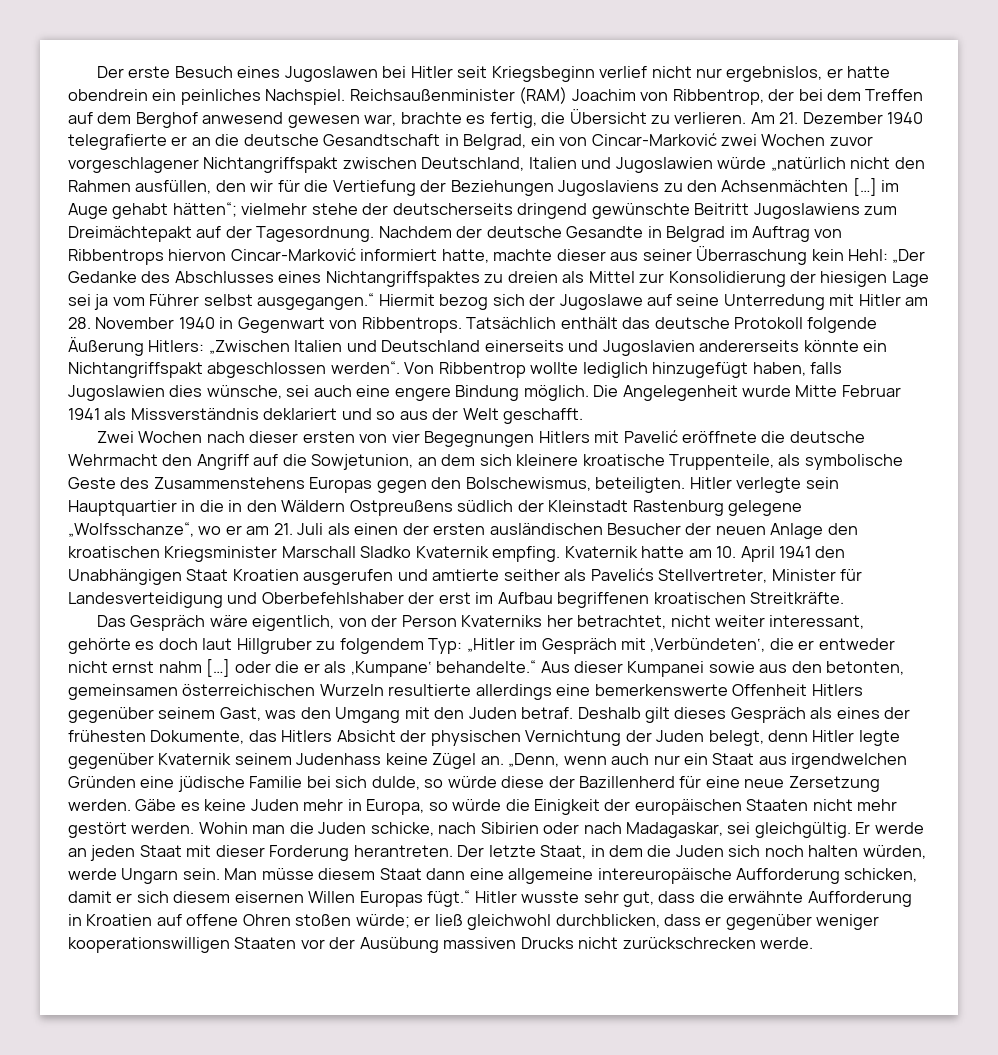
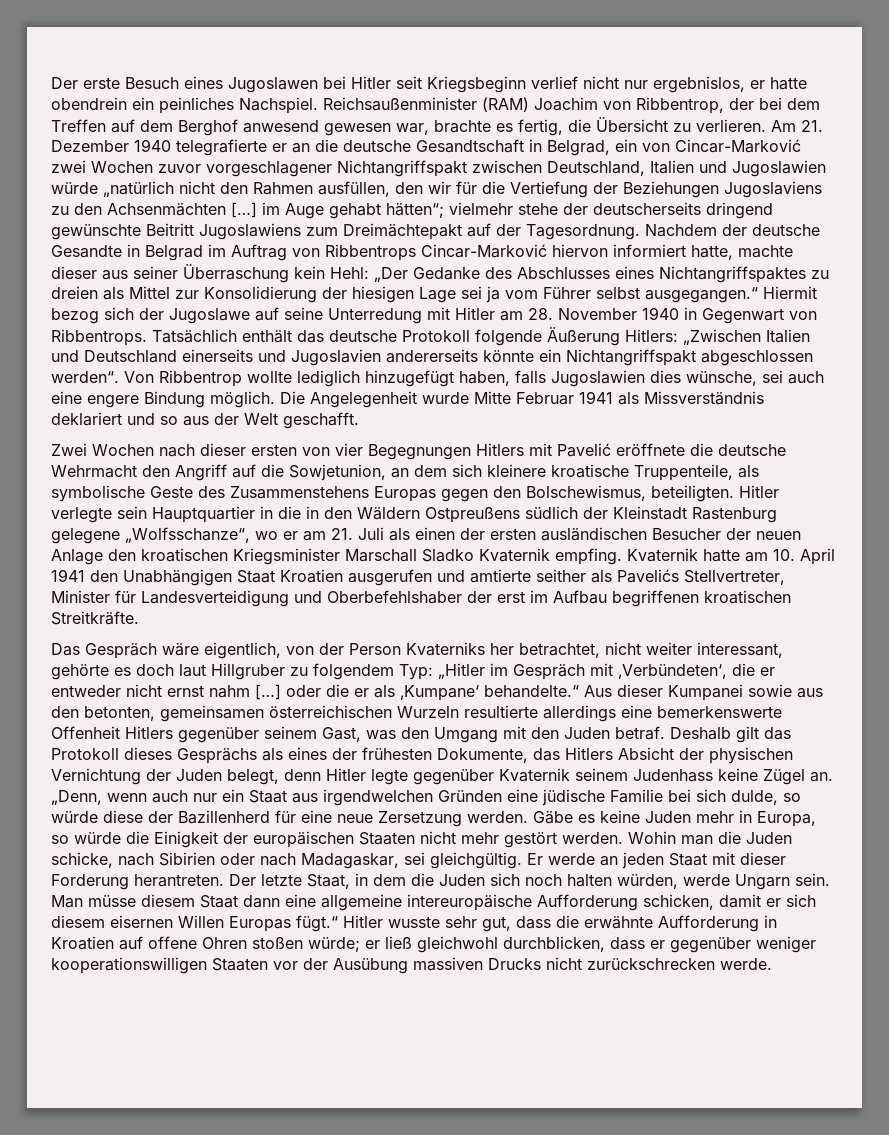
- Nachdem der deutsche Gesandte in Belgrad im Auftrag von Ribbentrops hiervon Cincar-Marković informiert hatte, machte dieser aus seiner Überraschung kein Hehl: „Der Gedanke des Abschlusses eines Nichtangriffspaktes zu dreien als Mittel zur Konsolidierung der hiesigen Lage sei ja vom Führer selbst ausgegangen.“ Hiermit bezog sich der Jugoslawe auf seine Unterredung mit Hitler am 28. November 1940 in Gegenwart von Ribbentrops.
+ Nachdem der deutsche Gesandte in Belgrad im Auftrag von Ribbentrops Cincar-Marković hiervon informiert hatte, machte dieser aus seiner Überraschung kein Hehl: „Der Gedanke des Abschlusses eines Nichtangriffspaktes zu dreien als Mittel zur Konsolidierung der hiesigen Lage sei ja vom Führer selbst ausgegangen.“ Hiermit bezog sich der Jugoslawe auf seine Unterredung mit Hitler am 28. November 1940 in Gegenwart von Ribbentrops.
- Deshalb gilt dieses Gespräch als eines der frühesten Dokumente, das Hitlers Absicht der physischen Vernichtung der Juden belegt, denn Hitler legte gegenüber Kvaternik seinem Judenhass keine Zügel an.
+ Deshalb gilt das Protokoll dieses Gesprächs als eines der frühesten Dokumente, das Hitlers Absicht der physischen Vernichtung der Juden belegt, denn Hitler legte gegenüber Kvaternik seinem Judenhass keine Zügel an.

